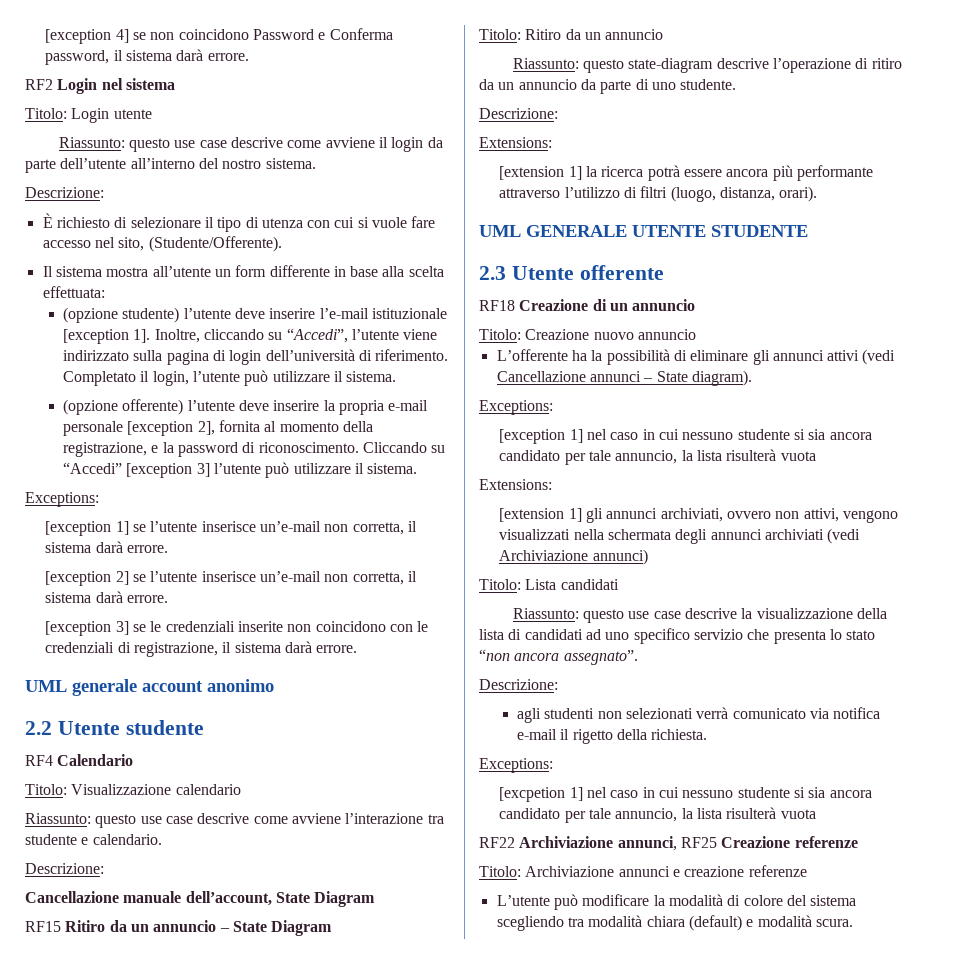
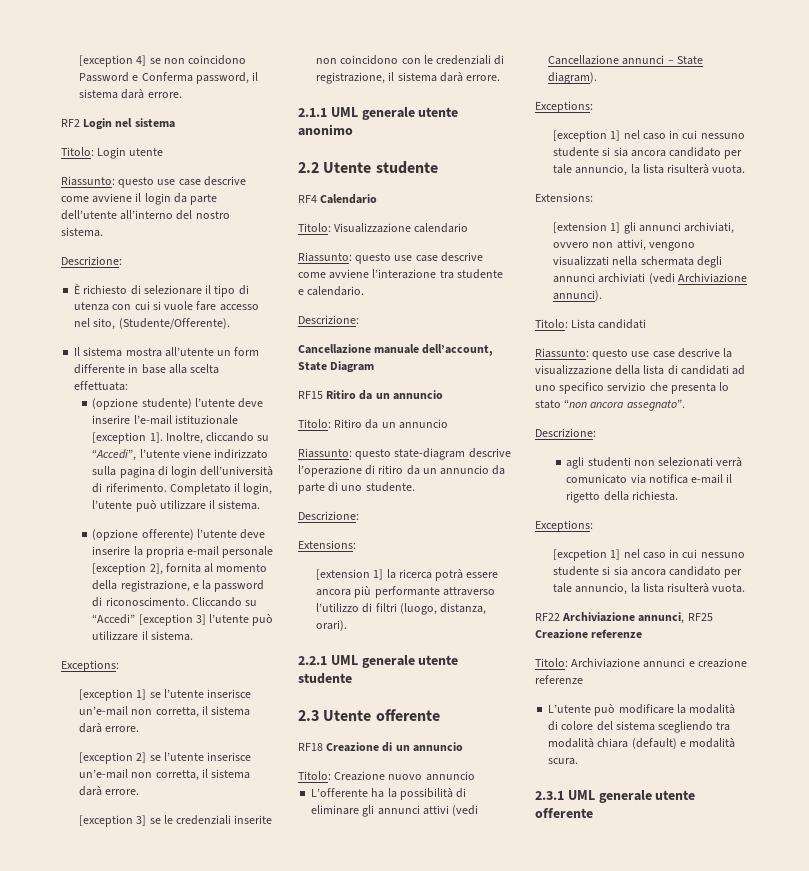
- UML generale account anonimo
+ 2.1.1 UML generale utente anonimo
- RF15 Ritiro da un annuncio – State Diagram
+ RF15 Ritiro da un annuncio
- UML GENERALE UTENTE STUDENTE
+ 2.2.1 UML generale utente studente
- [exception 1] nel caso in cui nessuno studente si sia ancora candidato per tale annuncio, la lista risulterà vuota
+ [exception 1] nel caso in cui nessuno studente si sia ancora candidato per tale annuncio, la lista risulterà vuota.
- [extension 1] gli annunci archiviati, ovvero non attivi, vengono visualizzati nella schermata degli annunci archiviati (vedi Archiviazione annunci)
+ [extension 1] gli annunci archiviati, ovvero non attivi, vengono visualizzati nella schermata degli annunci archiviati (vedi Archiviazione annunci).
- [excpetion 1] nel caso in cui nessuno studente si sia ancora candidato per tale annuncio, la lista risulterà vuota
+ [excpetion 1] nel caso in cui nessuno studente si sia ancora candidato per tale annuncio, la lista risulterà vuota.
+ 2.3.1 UML generale utente offerente

